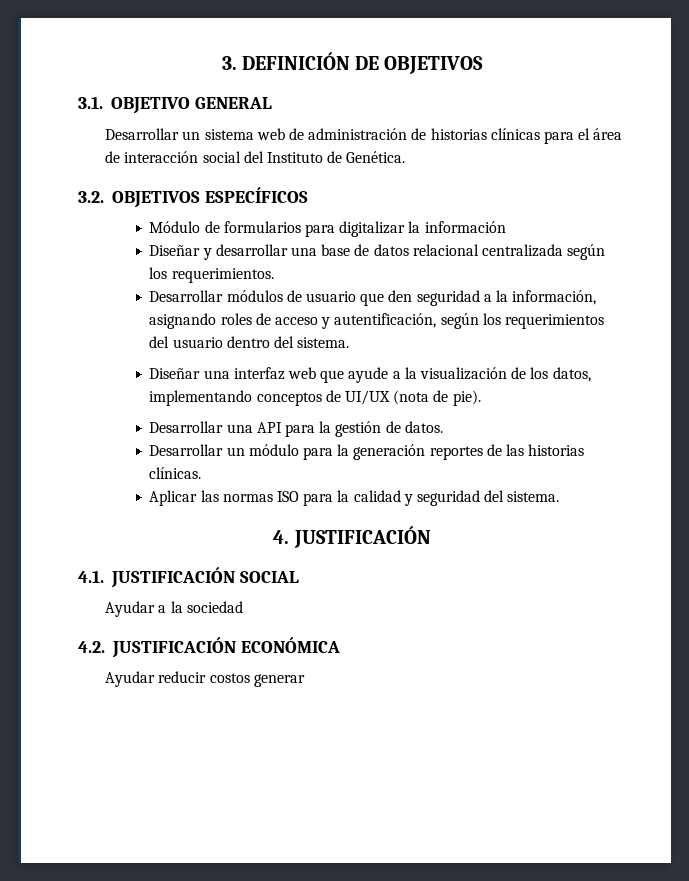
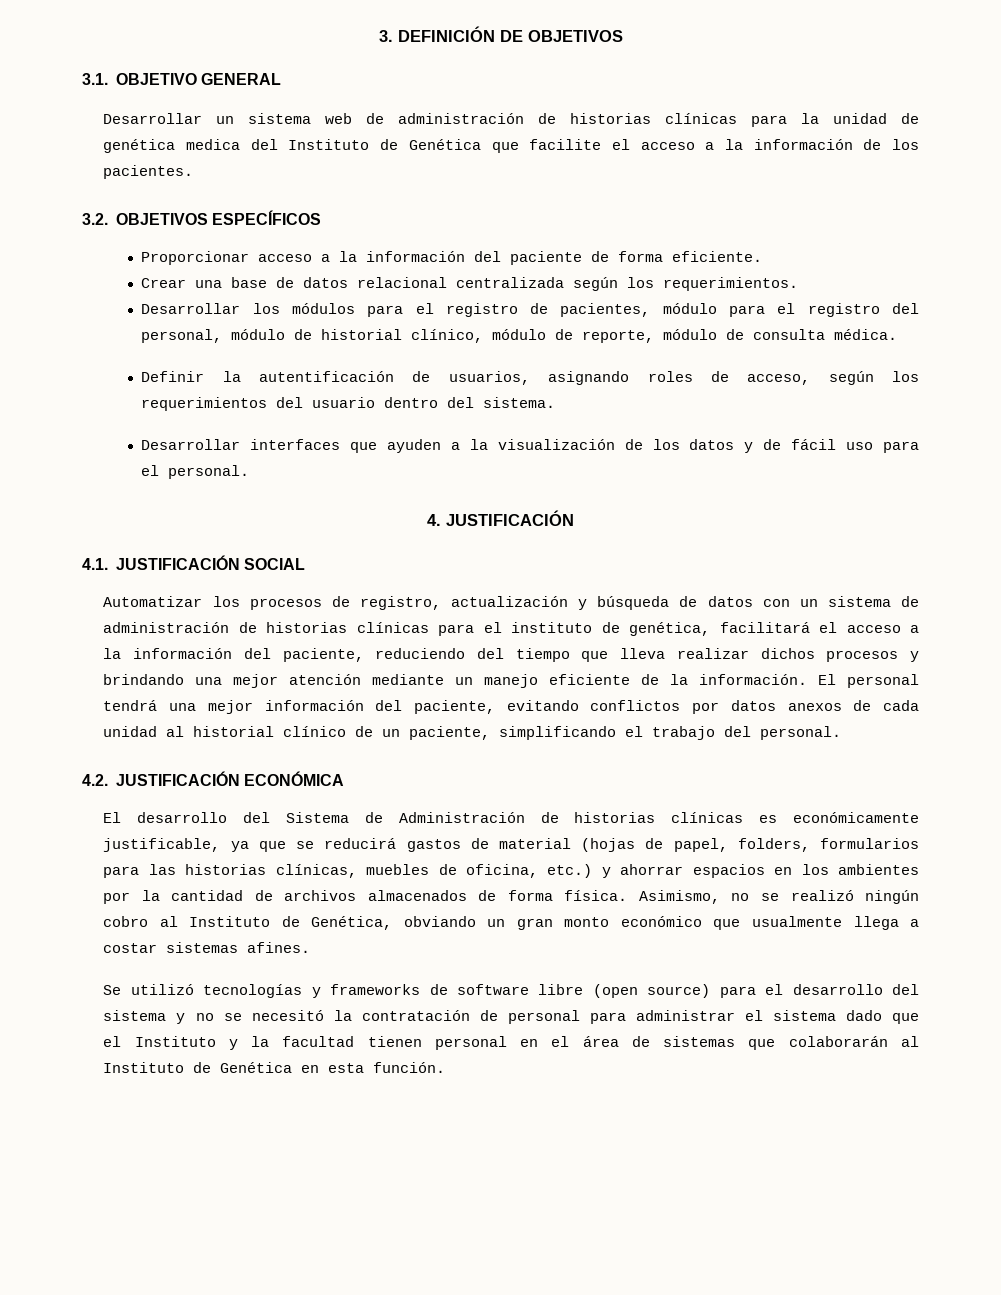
- Desarrollar un sistema web de administración de historias clínicas para el área de interacción social del Instituto de Genética.
+ Desarrollar un sistema web de administración de historias clínicas para la unidad de genética medica del Instituto de Genética que facilite el acceso a la información de los pacientes.
  3.2. OBJETIVOS ESPECÍFICOS
- Módulo de formularios para digitalizar la información
- Diseñar y desarrollar una base de datos relacional centralizada según los requerimientos.
+ Proporcionar acceso a la información del paciente de forma eficiente.
+ Crear una base de datos relacional centralizada según los requerimientos.
- Desarrollar módulos de usuario que den seguridad a la información, asignando roles de acceso y autentificación, según los requerimientos del usuario dentro del sistema.
+ Desarrollar los módulos para el registro de pacientes, módulo para el registro del personal, módulo de historial clínico, módulo de reporte, módulo de consulta médica.
+ Definir la autentificación de usuarios, asignando roles de acceso, según los requerimientos del usuario dentro del sistema.
- Diseñar una interfaz web que ayude a la visualización de los datos, implementando conceptos de UI/UX (nota de pie).
- Desarrollar una API para la gestión de datos.
- Desarrollar un módulo para la generación reportes de las historias clínicas.
- Aplicar las normas ISO para la calidad y seguridad del sistema.
+ Desarrollar interfaces que ayuden a la visualización de los datos y de fácil uso para el personal.
- Ayudar a la sociedad
+ Automatizar los procesos de registro, actualización y búsqueda de datos con un sistema de administración de historias clínicas para el instituto de genética, facilitará el acceso a la información del paciente, reduciendo del tiempo que lleva realizar dichos procesos y brindando una mejor atención mediante un manejo eficiente de la información. El personal tendrá una mejor información del paciente, evitando conflictos por datos anexos de cada unidad al historial clínico de un paciente, simplificando el trabajo del personal.
  4.2. JUSTIFICACIÓN ECONÓMICA
- Ayudar reducir costos generar
+ El desarrollo del Sistema de Administración de historias clínicas es económicamente justificable, ya que se reducirá gastos de material (hojas de papel, folders, formularios para las historias clínicas, muebles de oficina, etc.) y ahorrar espacios en los ambientes por la cantidad de archivos almacenados de forma física. Asimismo, no se realizó ningún cobro al Instituto de Genética, obviando un gran monto económico que usualmente llega a costar sistemas afines.
+ Se utilizó tecnologías y frameworks de software libre (open source) para el desarrollo del sistema y no se necesitó la contratación de personal para administrar el sistema dado que el Instituto y la facultad tienen personal en el área de sistemas que colaborarán al Instituto de Genética en esta función.

